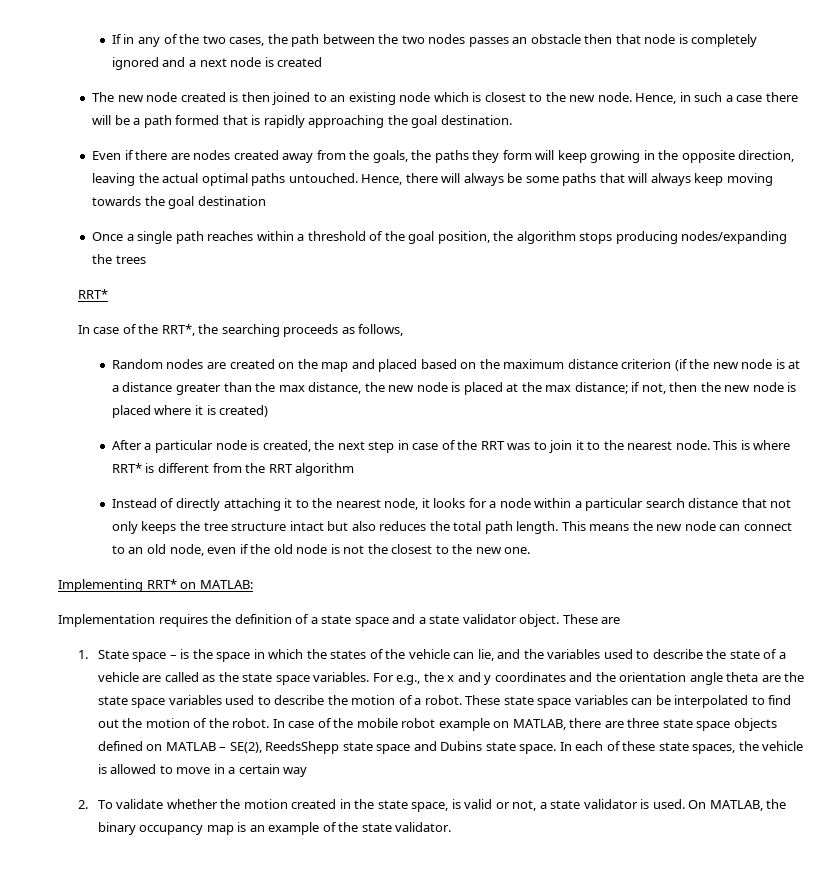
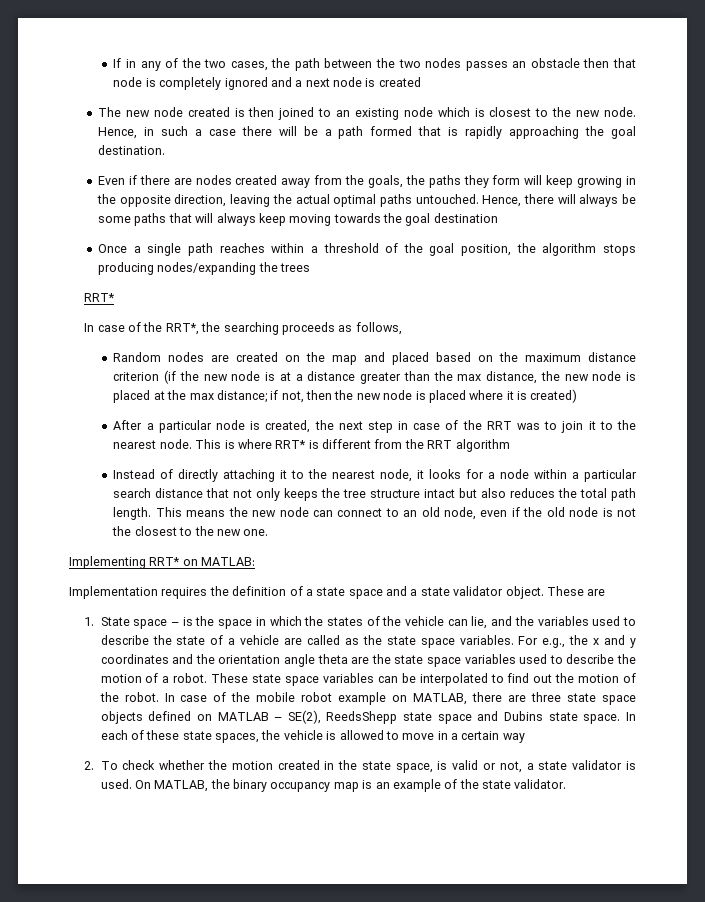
- 2. To validate whether the motion created in the state space, is valid or not, a state validator is used.
+ 2. To check whether the motion created in the state space, is valid or not, a state validator is used.

